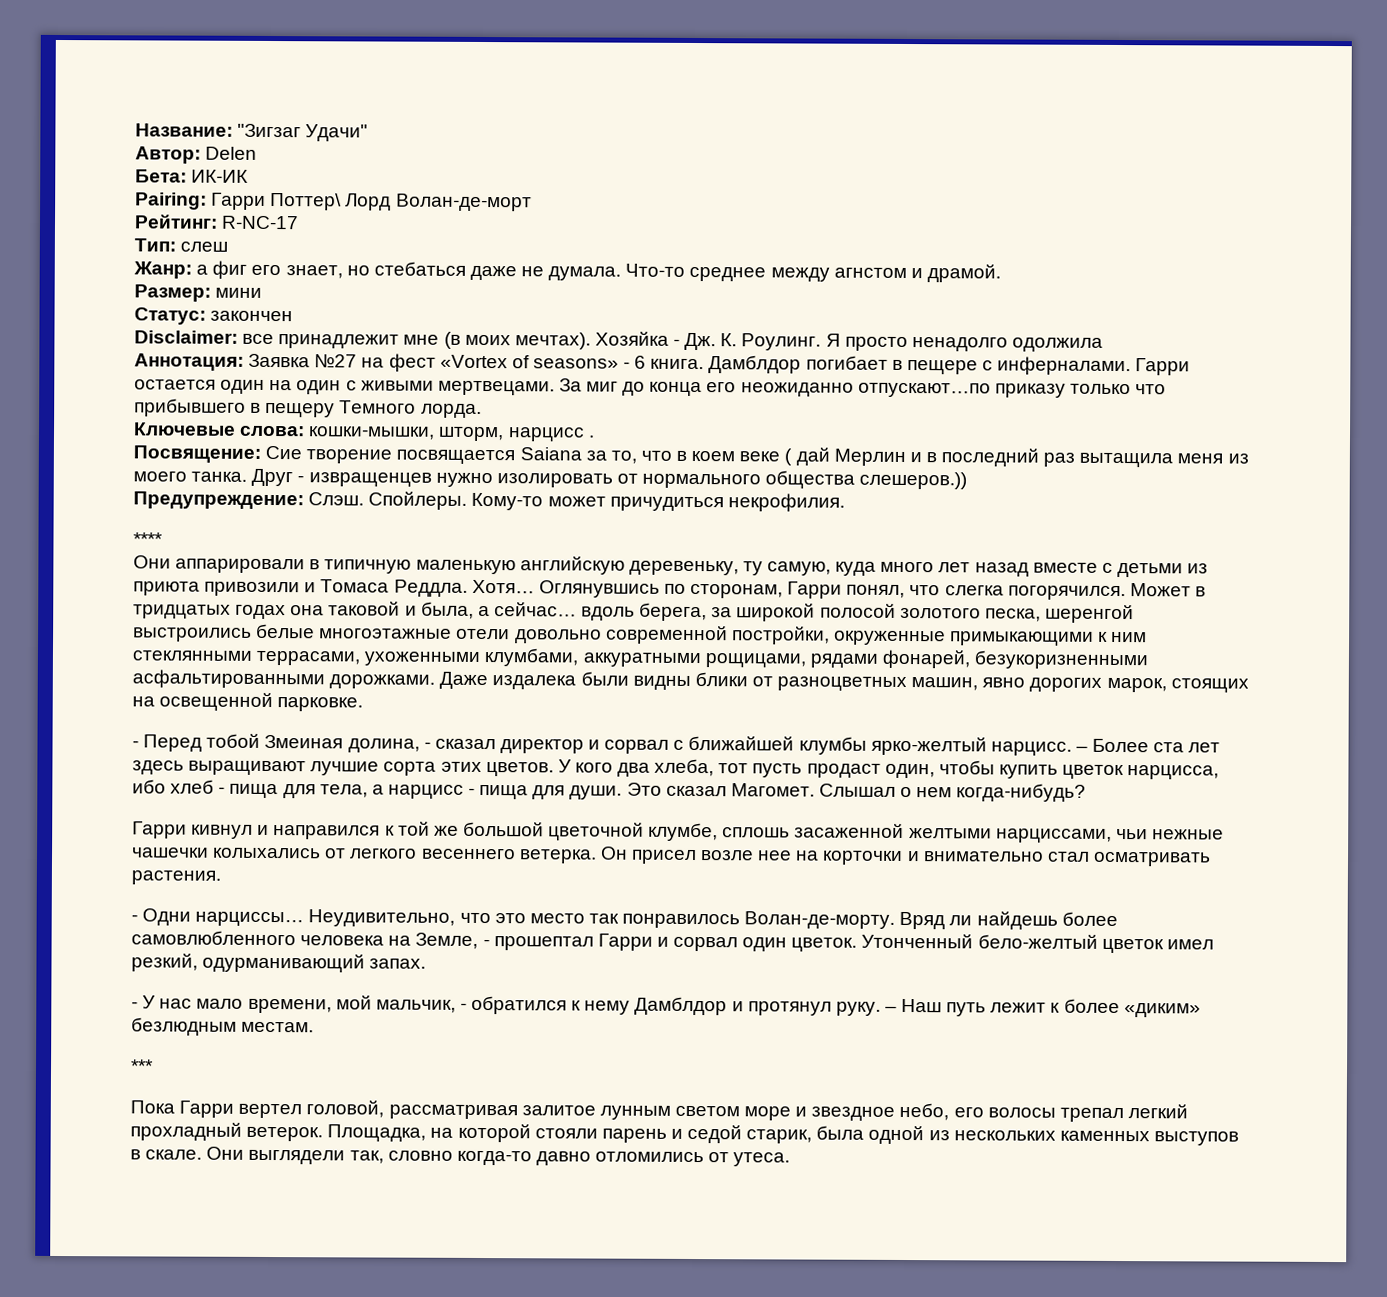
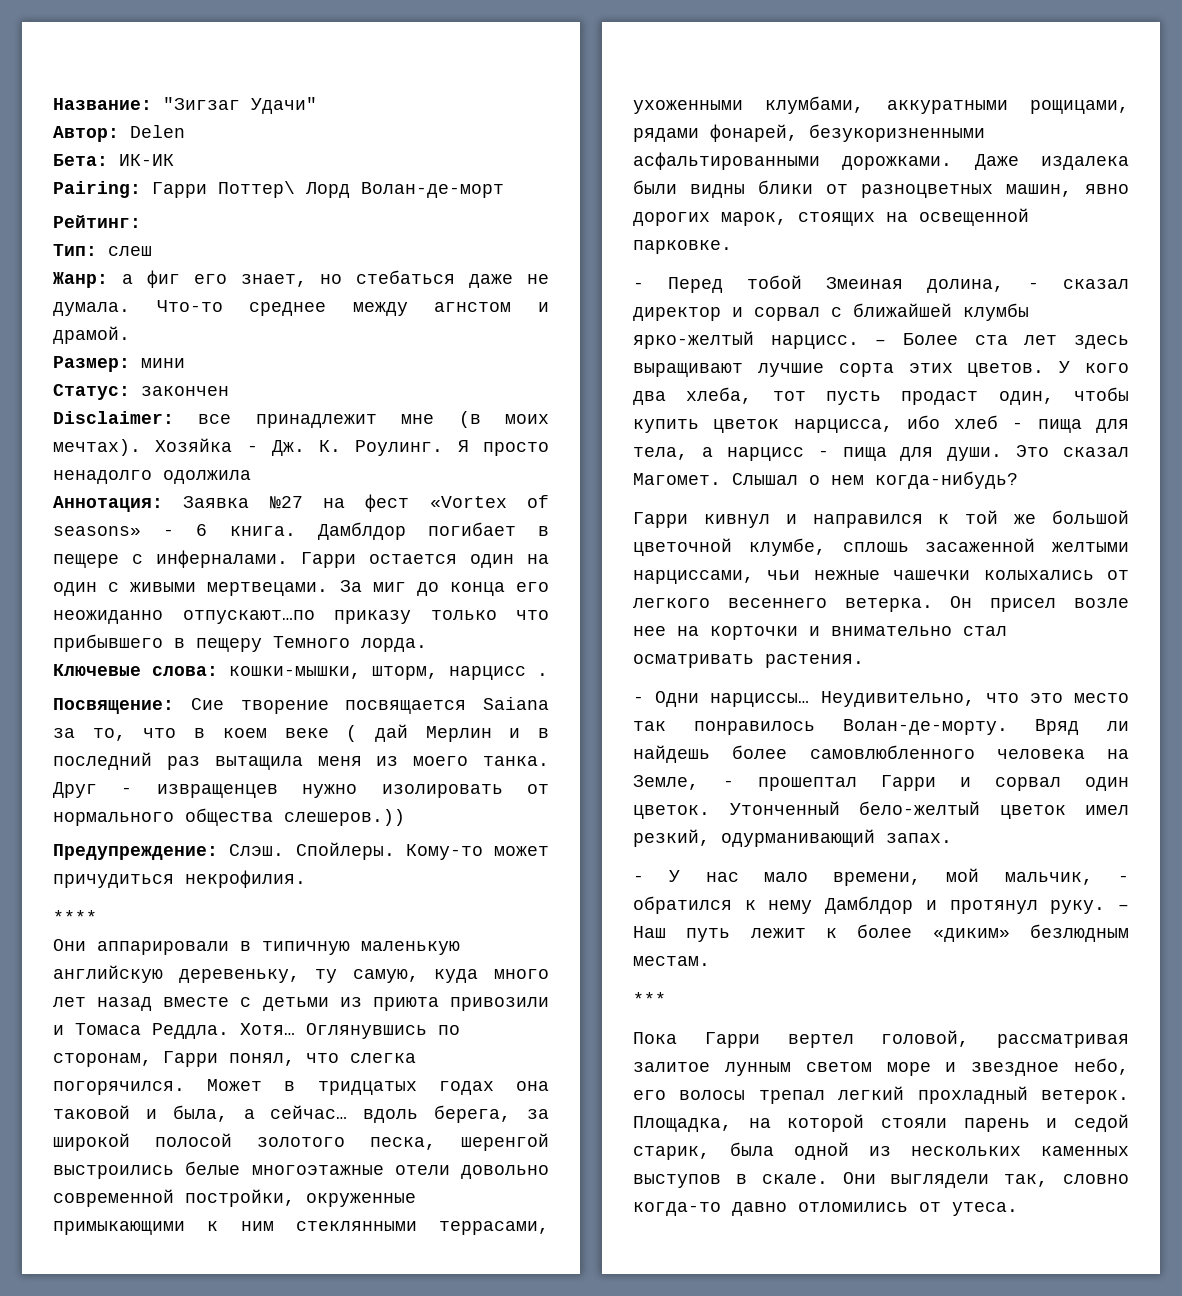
- Рейтинг: R-NC-17
+ Рейтинг:

